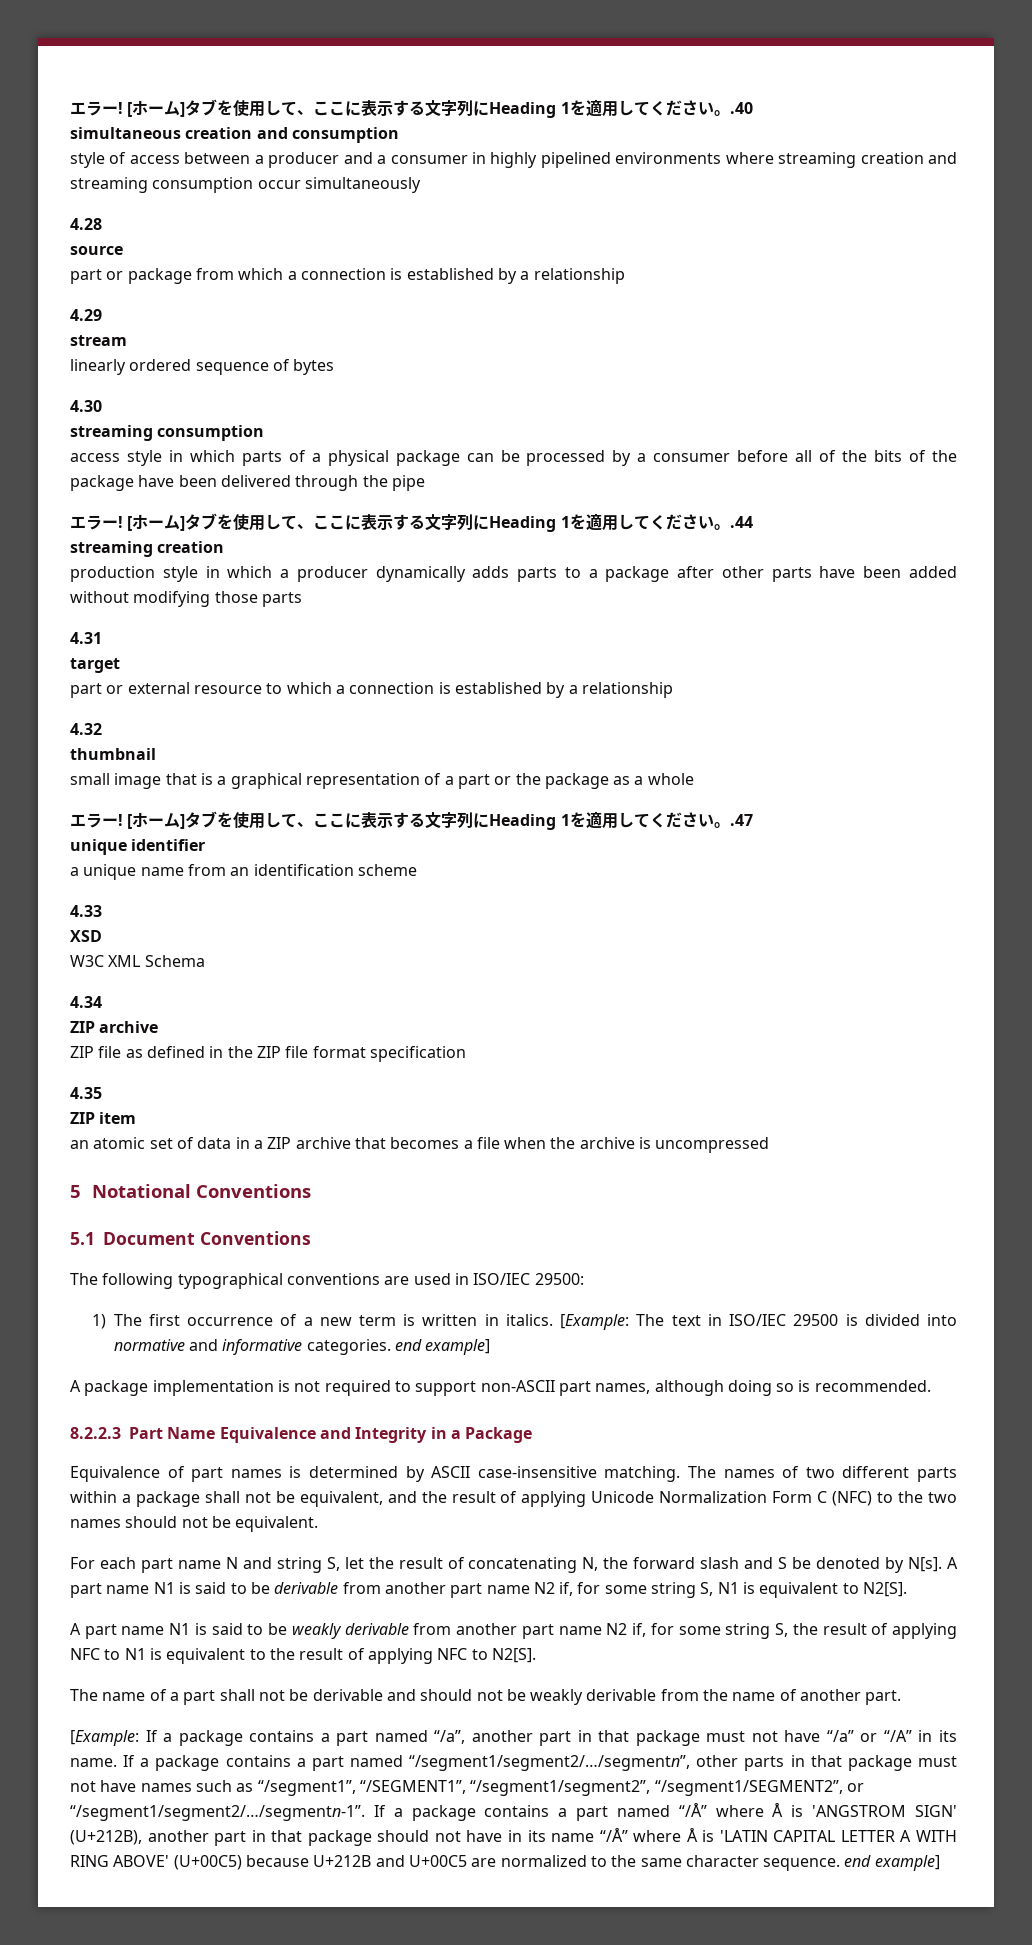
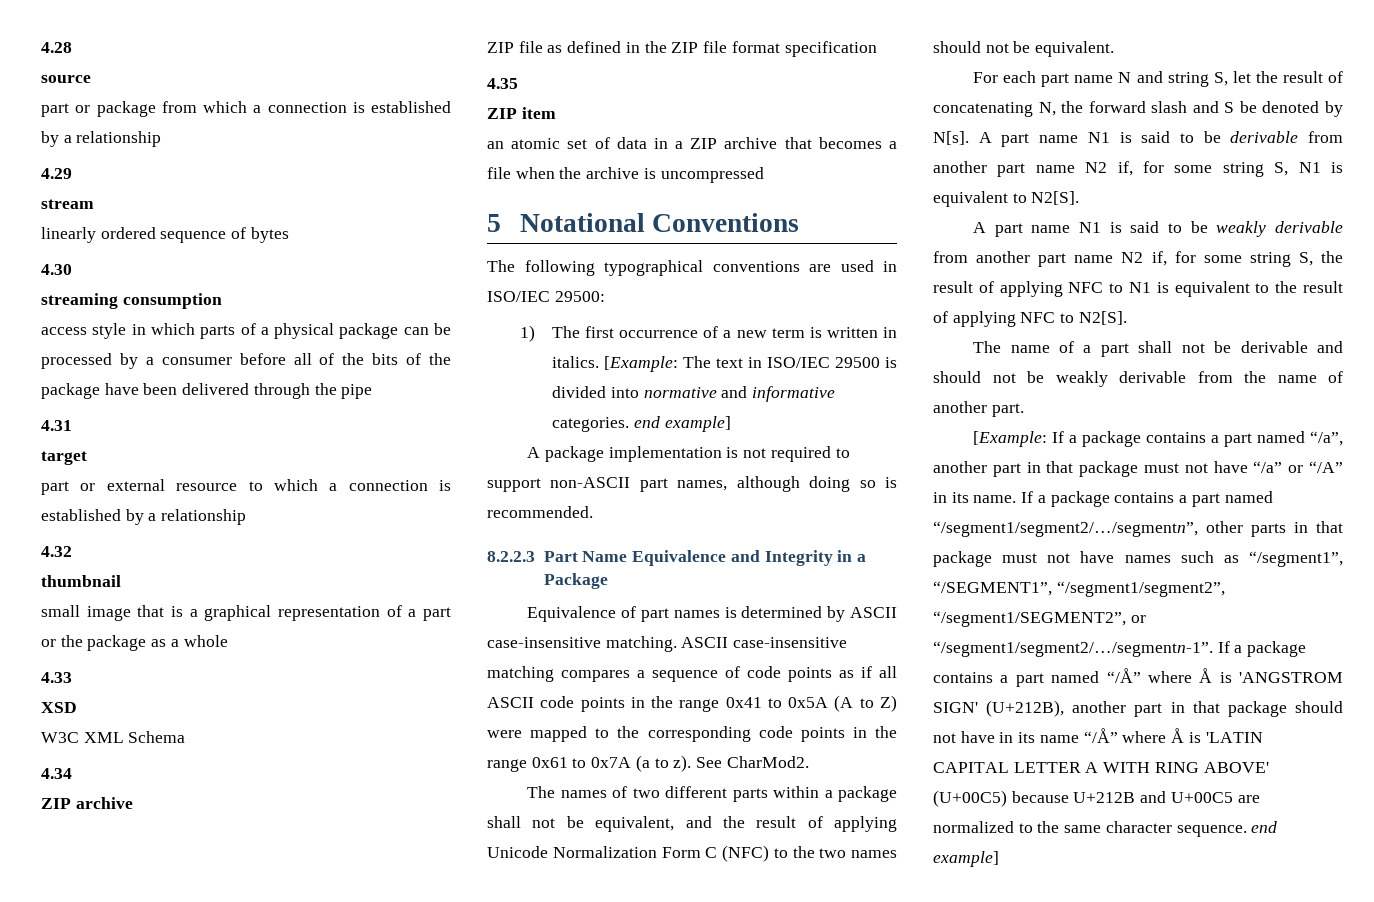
- エラー! [ホーム]タブを使用して、ここに表示する文字列にHeading 1を適用してください。.40
- simultaneous creation and consumption
- style of access between a producer and a consumer in highly pipelined environments where streaming creation and streaming consumption occur simultaneously
- エラー! [ホーム]タブを使用して、ここに表示する文字列にHeading 1を適用してください。.44
- streaming creation
- production style in which a producer dynamically adds parts to a package after other parts have been added without modifying those parts
- エラー! [ホーム]タブを使用して、ここに表示する文字列にHeading 1を適用してください。.47
- unique identifier
- a unique name from an identification scheme
- 5.1 Document Conventions
- Equivalence of part names is determined by ASCII case-insensitive matching. The names of two different parts within a package shall not be equivalent, and the result of applying Unicode Normalization Form C (NFC) to the two names should not be equivalent.
+ Equivalence of part names is determined by ASCII case-insensitive matching. ASCII case-insensitive matching compares a sequence of code points as if all ASCII code points in the range 0x41 to 0x5A (A to Z) were mapped to the corresponding code points in the range 0x61 to 0x7A (a to z). See CharMod2.
+ The names of two different parts within a package shall not be equivalent, and the result of applying Unicode Normalization Form C (NFC) to the two names should not be equivalent.

